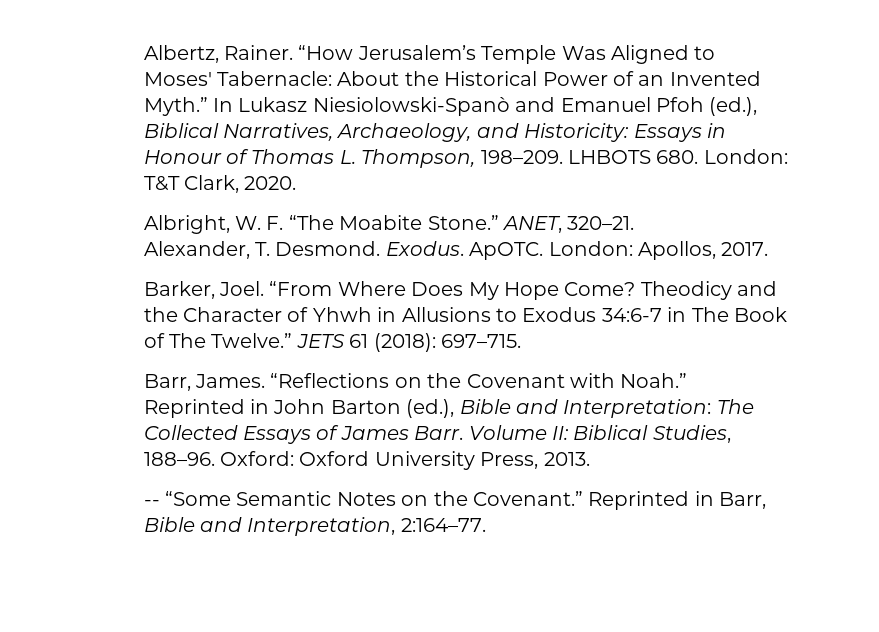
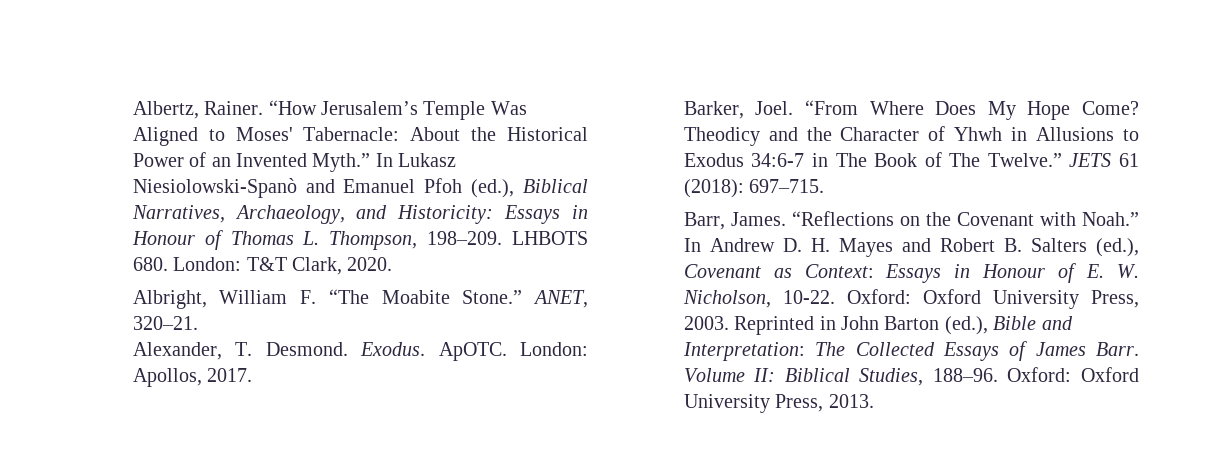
- Albright, W. F. “The Moabite Stone.”
+ Albright, William F. “The Moabite Stone.”
+ In Andrew D. H. Mayes and Robert B. Salters (ed.), Covenant as Context: Essays in Honour of E. W. Nicholson, 10-22. Oxford: Oxford University Press, 2003.
- -- “Some Semantic Notes on the Covenant.” Reprinted in Barr, Bible and Interpretation, 2:164–77.

